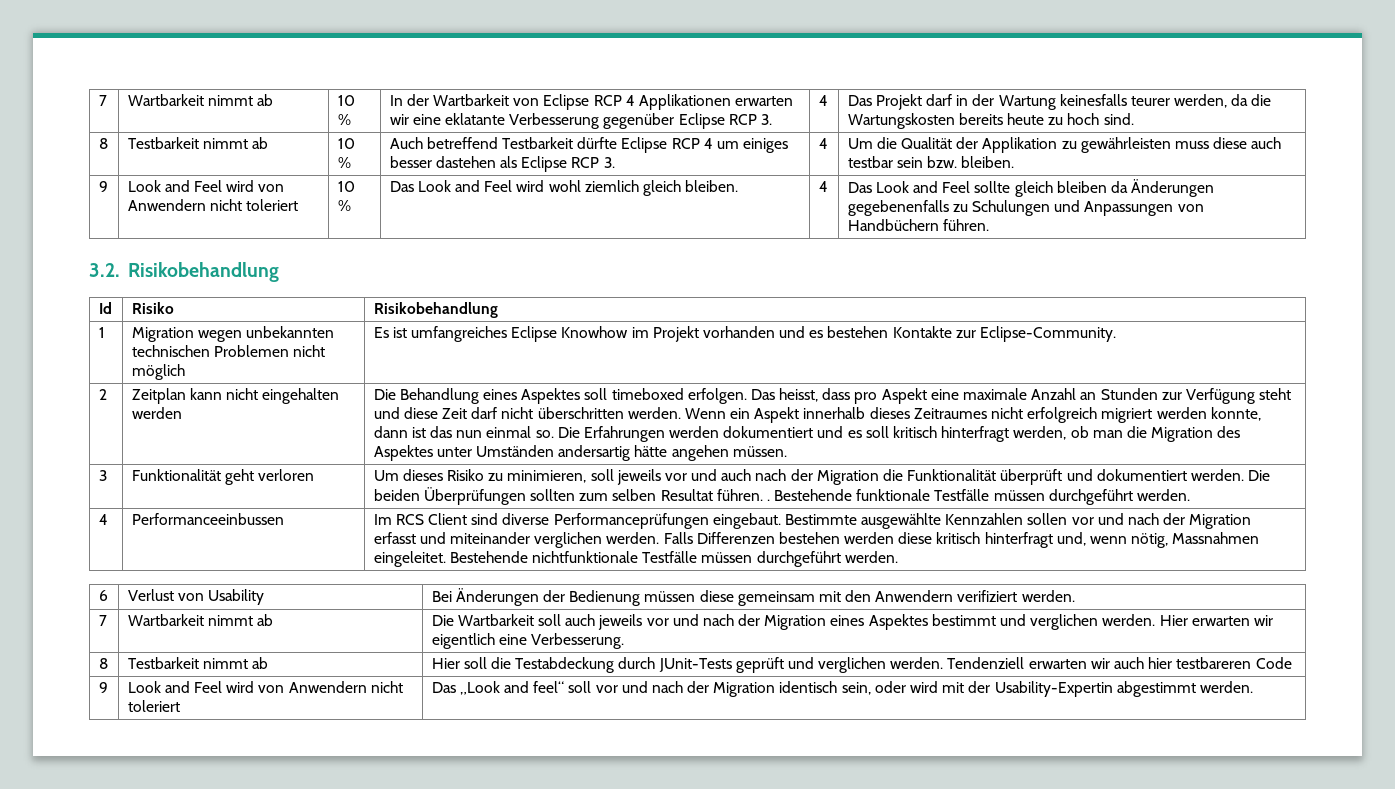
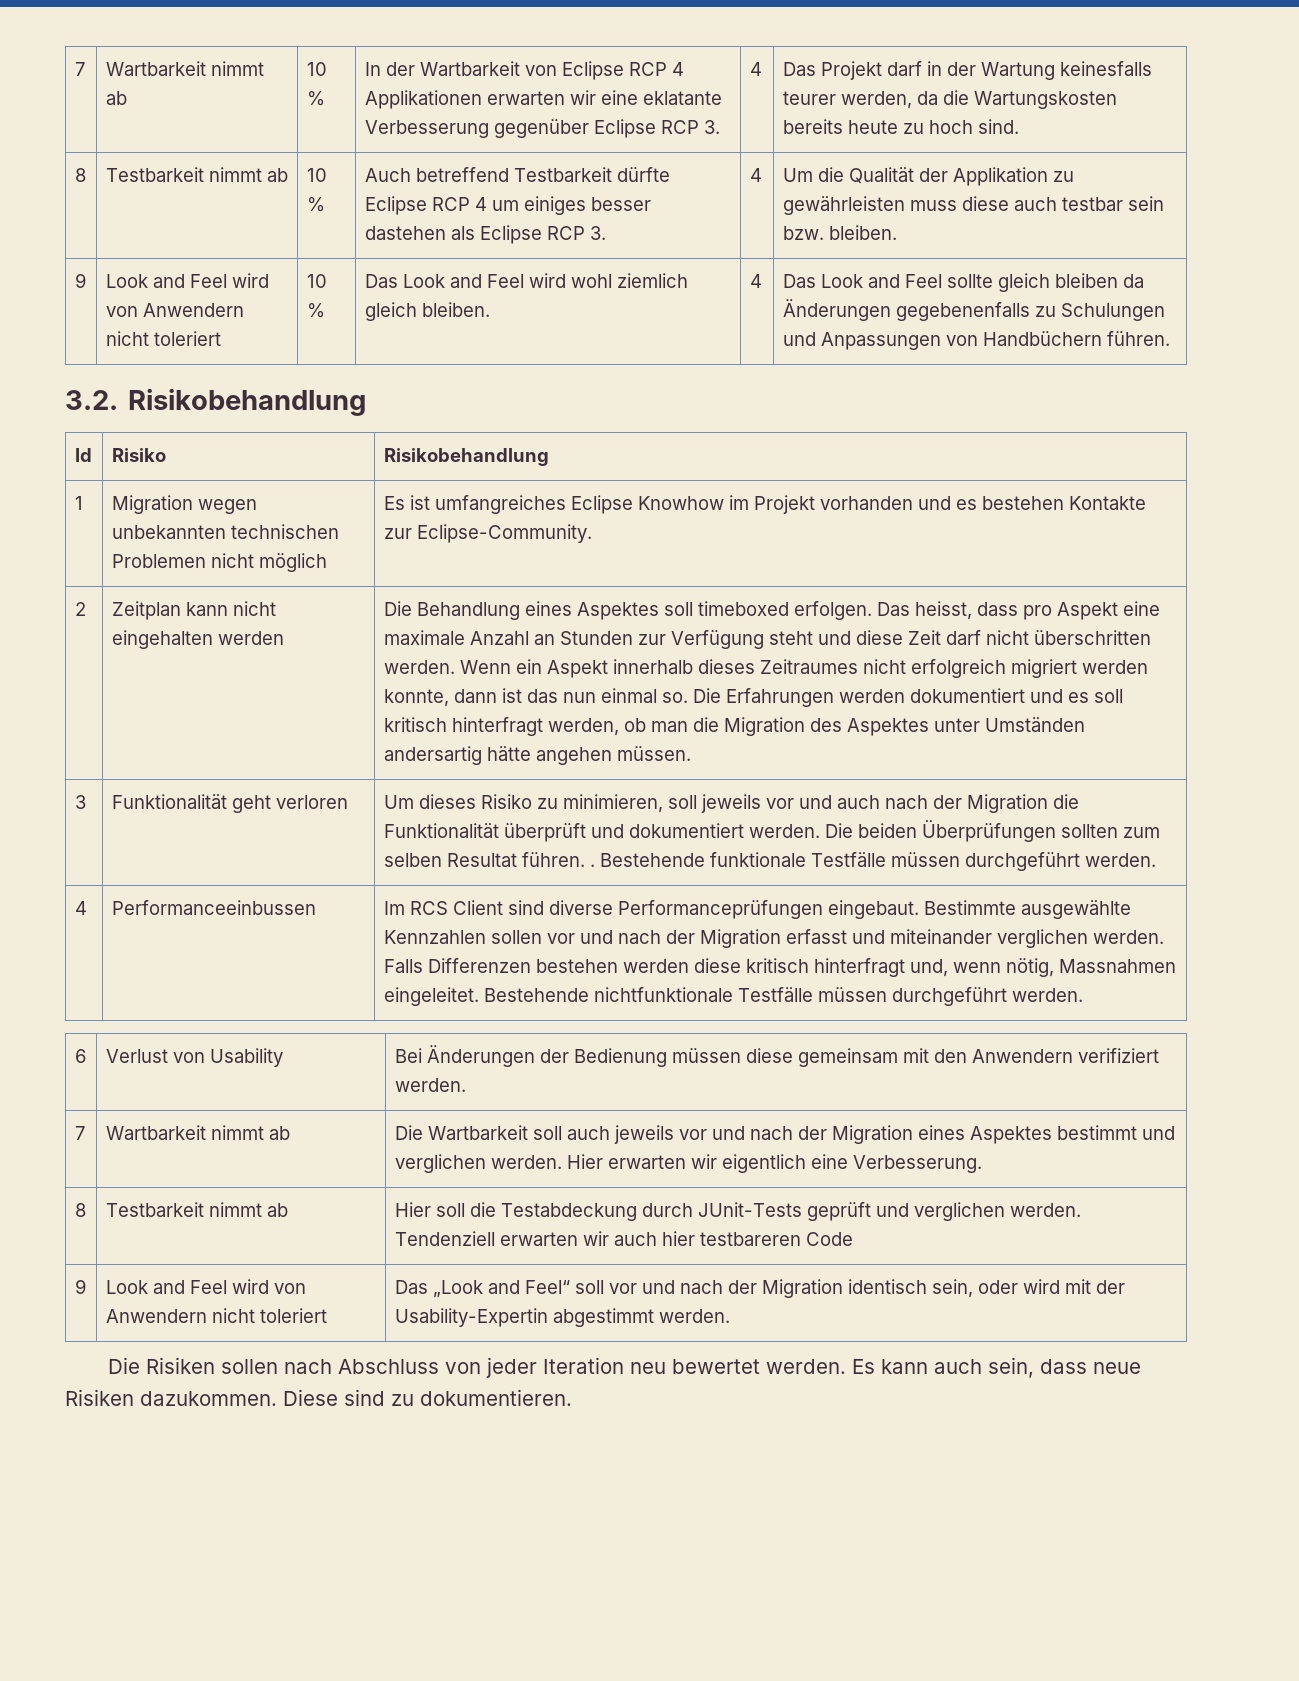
- 9 | Look and Feel wird von Anwendern nicht toleriert | Das „Look and feel“ soll vor und nach der Migration identisch sein, oder wird mit der Usability-Expertin abgestimmt werden.
+ 9 | Look and Feel wird von Anwendern nicht toleriert | Das „Look and Feel“ soll vor und nach der Migration identisch sein, oder wird mit der Usability-Expertin abgestimmt werden.
+ Die Risiken sollen nach Abschluss von jeder Iteration neu bewertet werden. Es kann auch sein, dass neue Risiken dazukommen. Diese sind zu dokumentieren.

